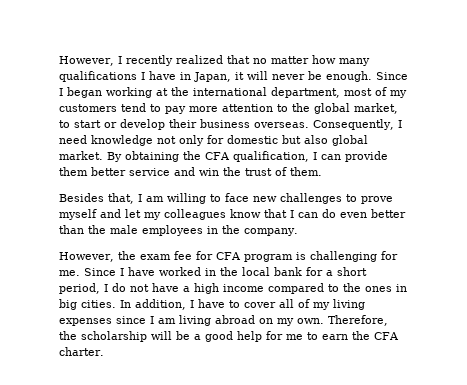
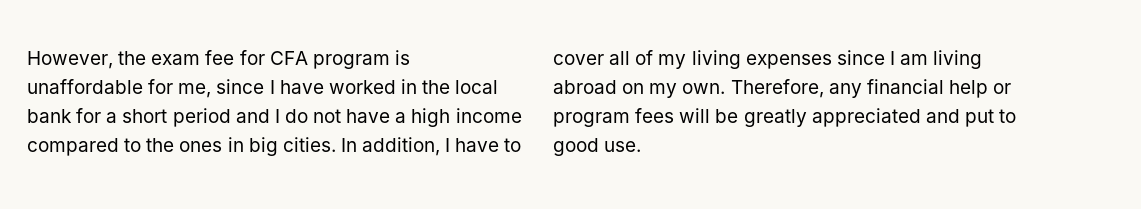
- However, I recently realized that no matter how many qualifications I have in Japan, it will never be enough. Since I began working at the international department, most of my customers tend to pay more attention to the global market, to start or develop their business overseas. Consequently, I need knowledge not only for domestic but also global market. By obtaining the CFA qualification, I can provide them better service and win the trust of them.
- Besides that, I am willing to face new challenges to prove myself and let my colleagues know that I can do even better than the male employees in the company.
- However, the exam fee for CFA program is challenging for me. Since I have worked in the local bank for a short period, I do not have a high income compared to the ones in big cities.
+ However, the exam fee for CFA program is unaffordable for me, since I have worked in the local bank for a short period and I do not have a high income compared to the ones in big cities.
- Therefore, the scholarship will be a good help for me to earn the CFA charter.
+ Therefore, any financial help or program fees will be greatly appreciated and put to good use.

